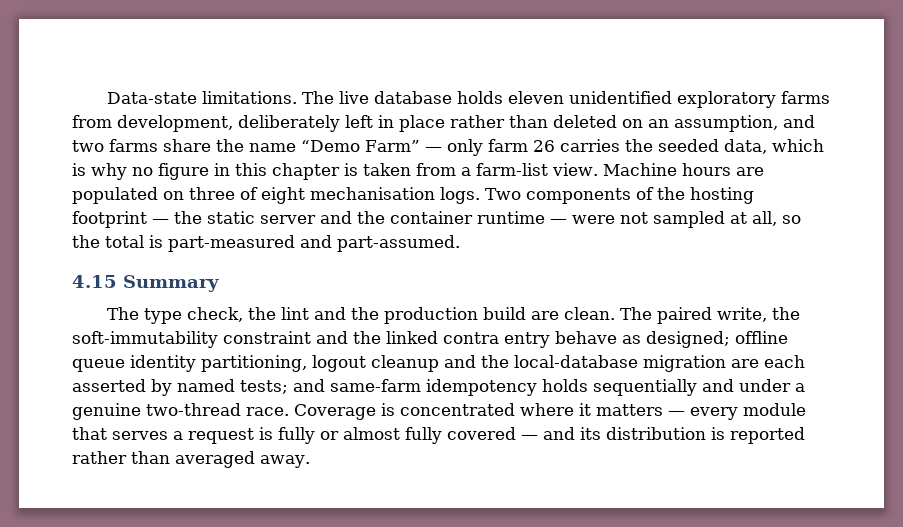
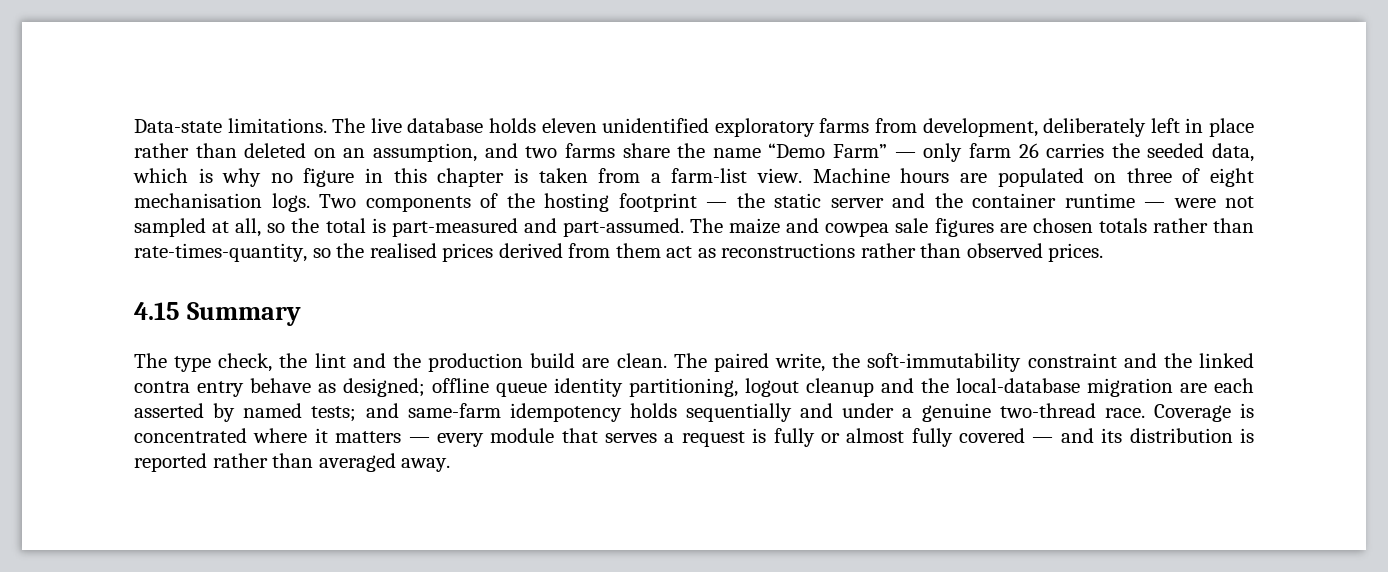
+ The maize and cowpea sale figures are chosen totals rather than rate-times-quantity, so the realised prices derived from them act as reconstructions rather than observed prices.

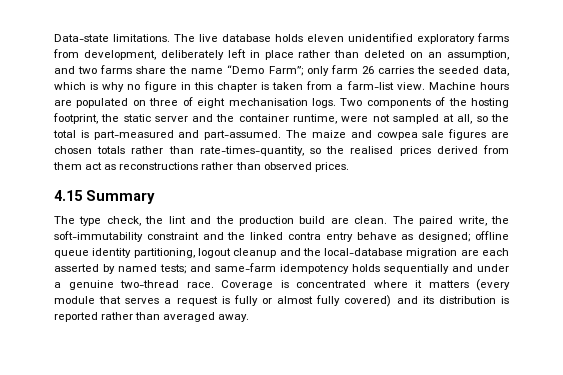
- The live database holds eleven unidentified exploratory farms from development, deliberately left in place rather than deleted on an assumption, and two farms share the name “Demo Farm” — only farm 26 carries the seeded data, which is why no figure in this chapter is taken from a farm-list view.
+ The live database holds eleven unidentified exploratory farms from development, deliberately left in place rather than deleted on an assumption, and two farms share the name “Demo Farm”; only farm 26 carries the seeded data, which is why no figure in this chapter is taken from a farm-list view.
- Two components of the hosting footprint — the static server and the container runtime — were not sampled at all, so the total is part-measured and part-assumed.
+ Two components of the hosting footprint, the static server and the container runtime, were not sampled at all, so the total is part-measured and part-assumed.
- Coverage is concentrated where it matters — every module that serves a request is fully or almost fully covered — and its distribution is reported rather than averaged away.
+ Coverage is concentrated where it matters (every module that serves a request is fully or almost fully covered) and its distribution is reported rather than averaged away.

